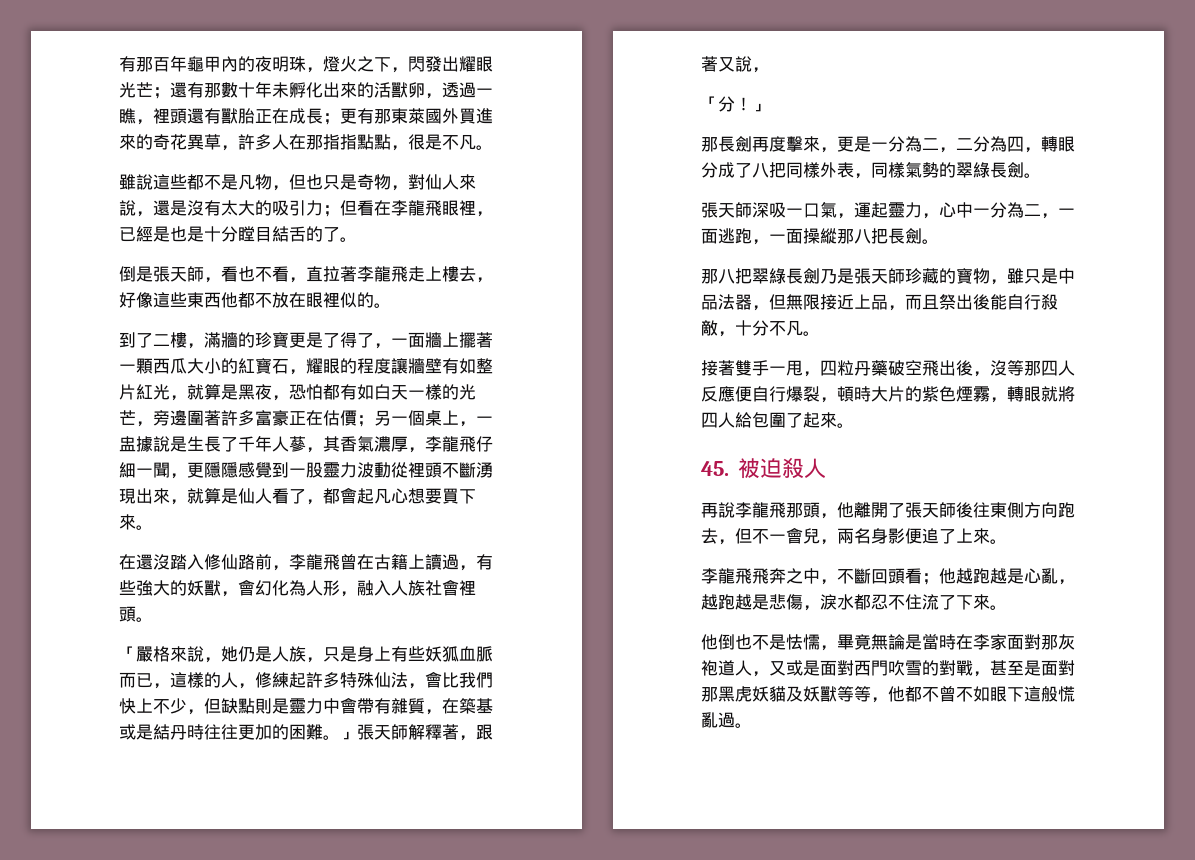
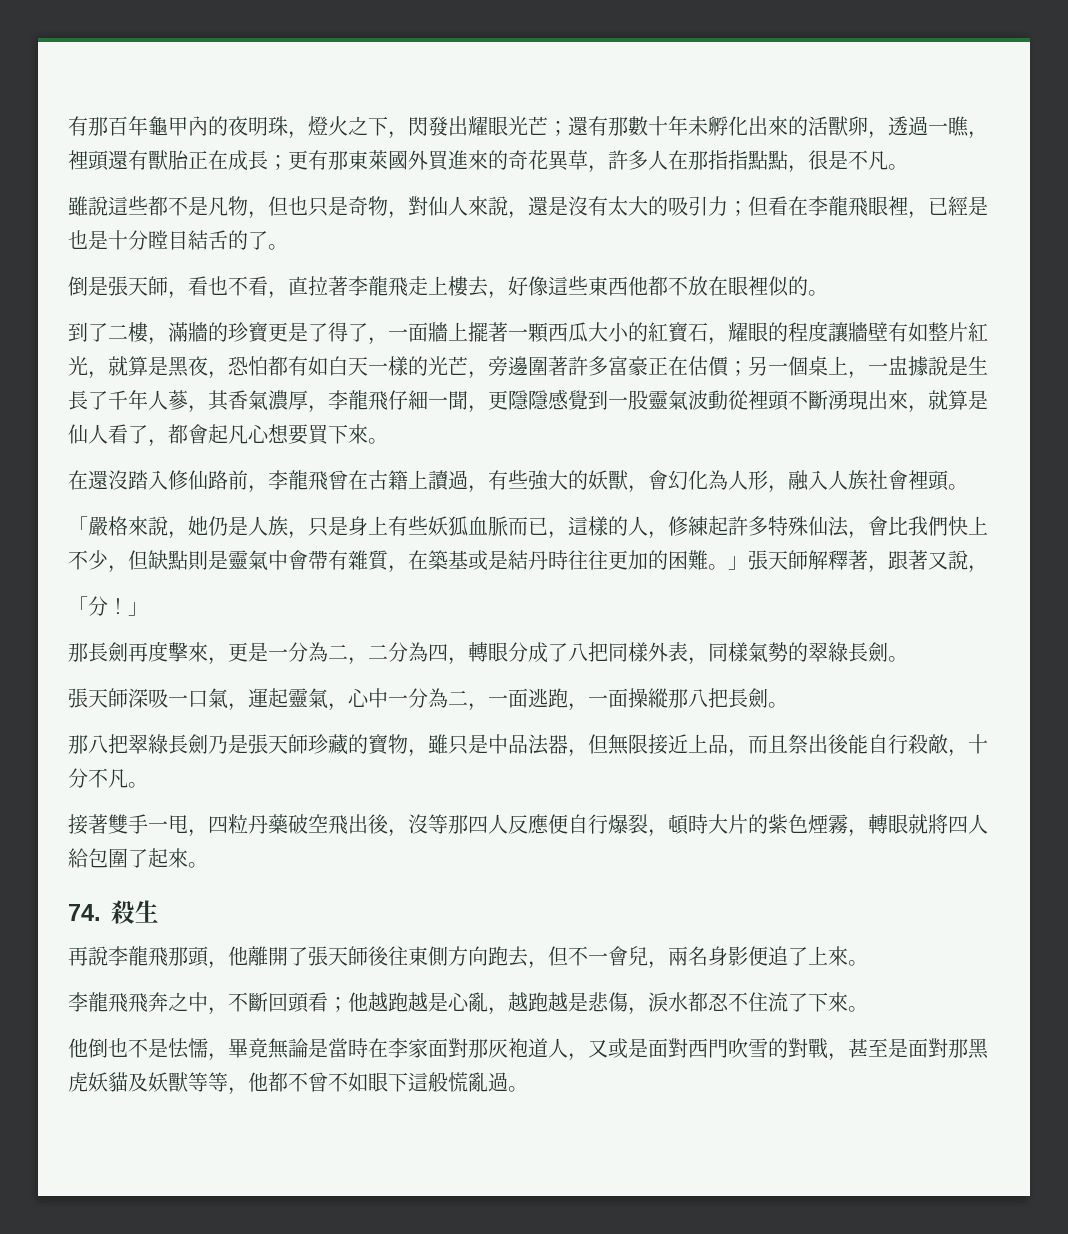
- 另一個桌上，一盅據說是生長了千年人蔘，其香氣濃厚，李龍飛仔細一聞，更隱隱感覺到一股靈力波動從裡頭不斷湧現出來，就算是仙人看了，都會起凡心想要買下來。
+ 另一個桌上，一盅據說是生長了千年人蔘，其香氣濃厚，李龍飛仔細一聞，更隱隱感覺到一股靈氣波動從裡頭不斷湧現出來，就算是仙人看了，都會起凡心想要買下來。
- 「嚴格來說，她仍是人族，只是身上有些妖狐血脈而已，這樣的人，修練起許多特殊仙法，會比我們快上不少，但缺點則是靈力中會帶有雜質，在築基或是結丹時往往更加的困難。」張天師解釋著，跟著又說，
+ 「嚴格來說，她仍是人族，只是身上有些妖狐血脈而已，這樣的人，修練起許多特殊仙法，會比我們快上不少，但缺點則是靈氣中會帶有雜質，在築基或是結丹時往往更加的困難。」張天師解釋著，跟著又說，
- 張天師深吸一口氣，運起靈力，心中一分為二，一面逃跑，一面操縱那八把長劍。
+ 張天師深吸一口氣，運起靈氣，心中一分為二，一面逃跑，一面操縱那八把長劍。
- 45.被迫殺人
+ 74.殺生

